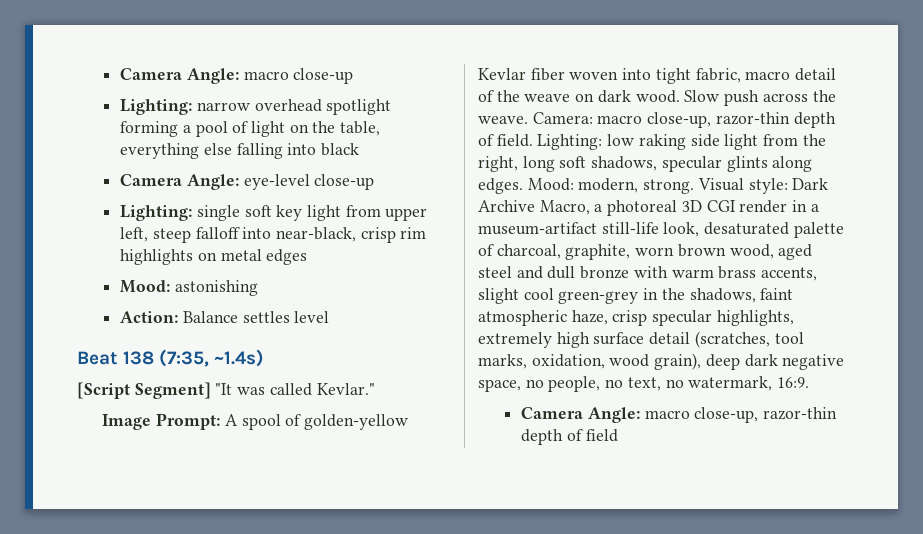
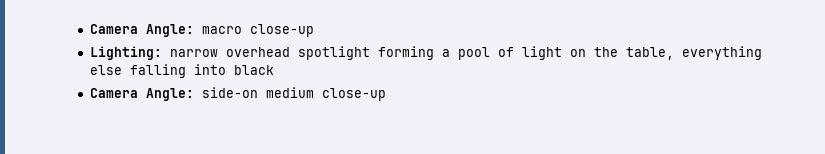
- Camera Angle: eye-level close-up
- Lighting: single soft key light from upper left, steep falloff into near-black, crisp rim highlights on metal edges
- Mood: astonishing
- Action: Balance settles level
- Beat 138 (7:35, ~1.4s)
- [Script Segment] "It was called Kevlar."
- Image Prompt: A spool of golden-yellow Kevlar fiber woven into tight fabric, macro detail of the weave on dark wood. Slow push across the weave. Camera: macro close-up, razor-thin depth of field. Lighting: low raking side light from the right, long soft shadows, specular glints along edges. Mood: modern, strong. Visual style: Dark Archive Macro, a photoreal 3D CGI render in a museum-artifact still-life look, desaturated palette of charcoal, graphite, worn brown wood, aged steel and dull bronze with warm brass accents, slight cool green-grey in the shadows, faint atmospheric haze, crisp specular highlights, extremely high surface detail (scratches, tool marks, oxidation, wood grain), deep dark negative space, no people, no text, no watermark, 16:9.
- Camera Angle: macro close-up, razor-thin depth of field
+ Camera Angle: side-on medium close-up

